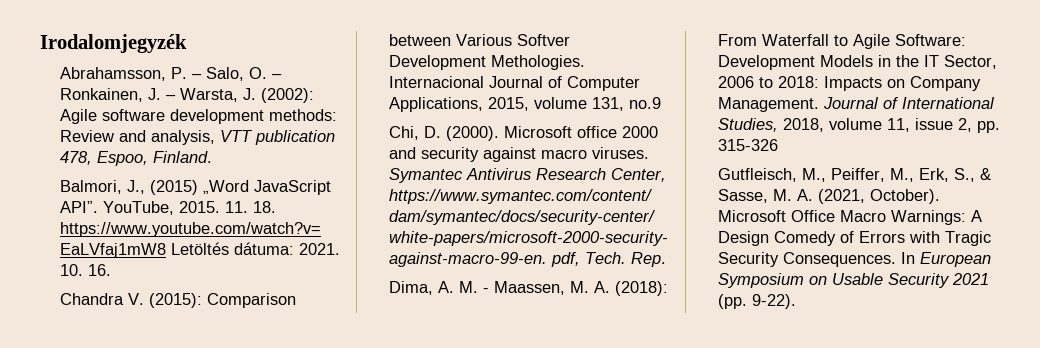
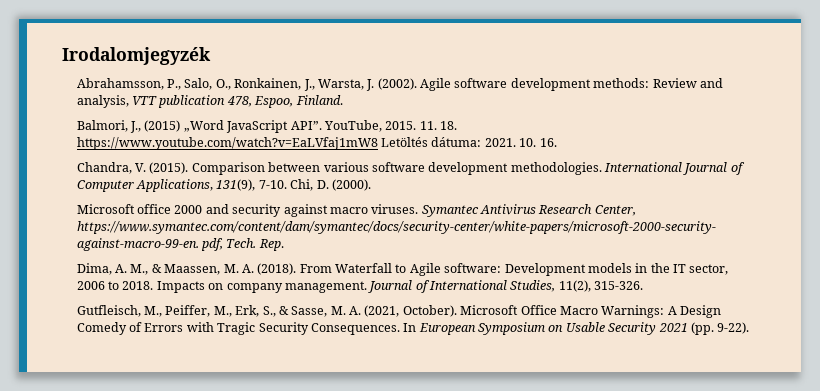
- Abrahamsson, P. – Salo, O. – Ronkainen, J. – Warsta, J. (2002): Agile software development methods: Review and analysis, VTT publication 478, Espoo, Finland.
+ Abrahamsson, P., Salo, O., Ronkainen, J., Warsta, J. (2002). Agile software development methods: Review and analysis, VTT publication 478, Espoo, Finland.
- Chandra V. (2015): Comparison between Various Softver Development Methologies. Internacional Journal of Computer Applications, 2015, volume 131, no.9
- Chi, D. (2000). Microsoft office 2000 and security against macro viruses.
+ Chandra, V. (2015). Comparison between various software development methodologies. International Journal of Computer Applications, 131(9), 7-10. Chi, D. (2000).
+ Microsoft office 2000 and security against macro viruses.
- Dima, A. M. - Maassen, M. A. (2018): From Waterfall to Agile Software: Development Models in the IT Sector, 2006 to 2018: Impacts on Company Management.
+ Dima, A. M., & Maassen, M. A. (2018). From Waterfall to Agile software: Development models in the IT sector, 2006 to 2018. Impacts on company management.
- Journal of International Studies, 2018, volume 11, issue 2, pp. 315-326
+ Journal of International Studies, 11(2), 315-326.

